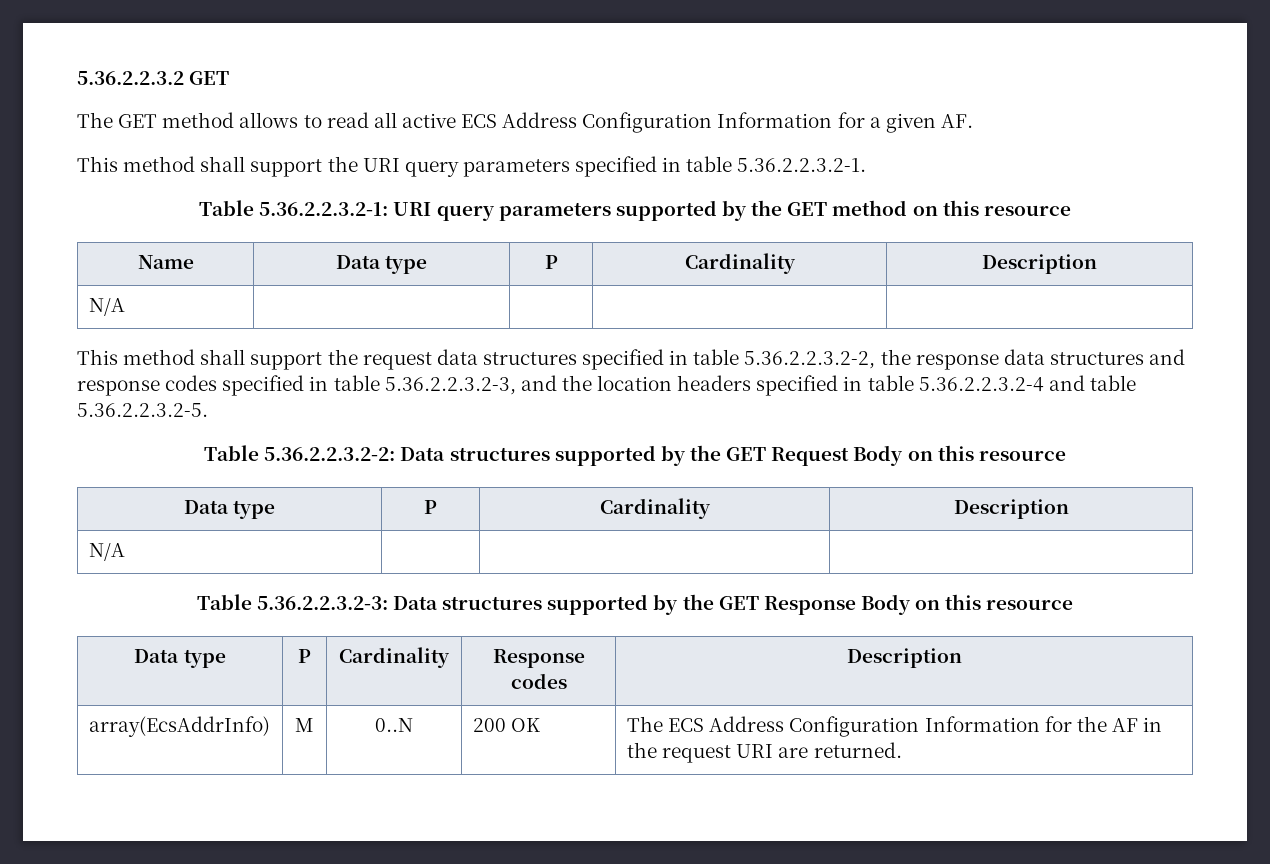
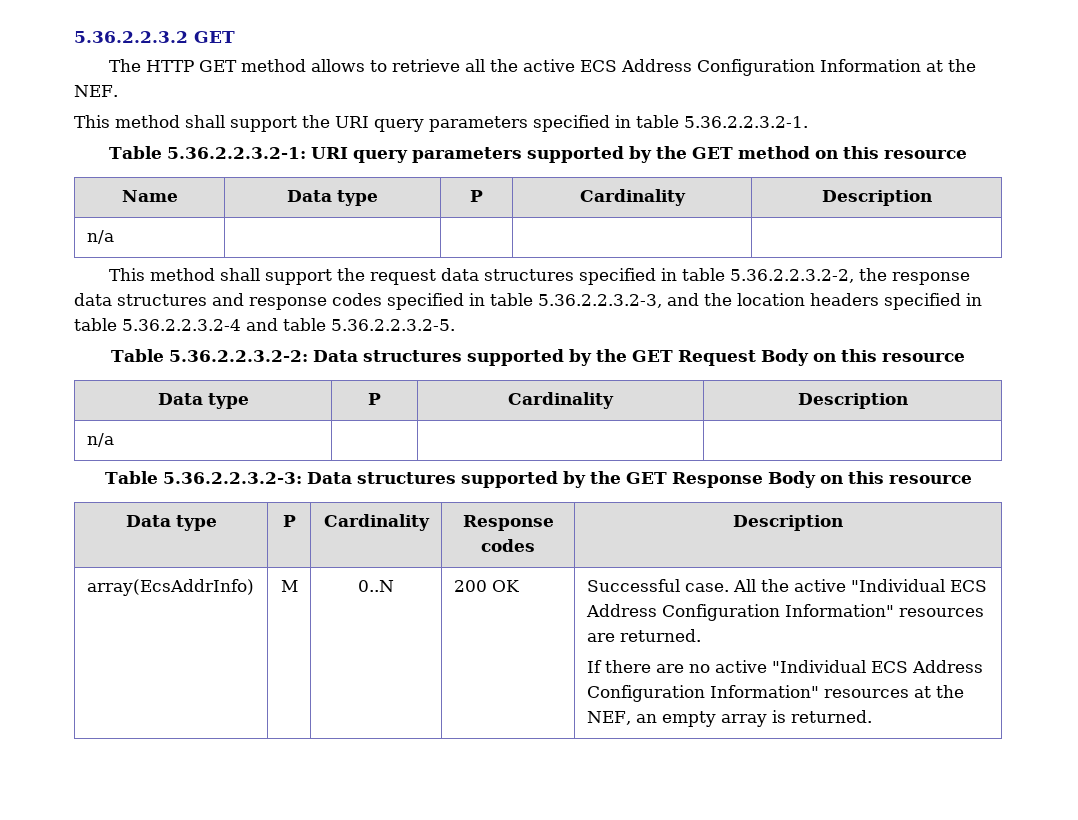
- The GET method allows to read all active ECS Address Configuration Information for a given AF.
+ The HTTP GET method allows to retrieve all the active ECS Address Configuration Information at the NEF.
- N/A | | | |
+ n/a | | | |
  Table 5.36.2.2.3.2-2: Data structures supported by the GET Request Body on this resource
  Data type | P | Cardinality | Description
- N/A | | |
+ n/a | | |
- array(EcsAddrInfo) | M | 0..N | 200 OK | The ECS Address Configuration Information for the AF in the request URI are returned.
+ array(EcsAddrInfo) | M | 0..N | 200 OK | Successful case. All the active "Individual ECS Address Configuration Information" resources are returned.
+ If there are no active "Individual ECS Address Configuration Information" resources at the NEF, an empty array is returned.

